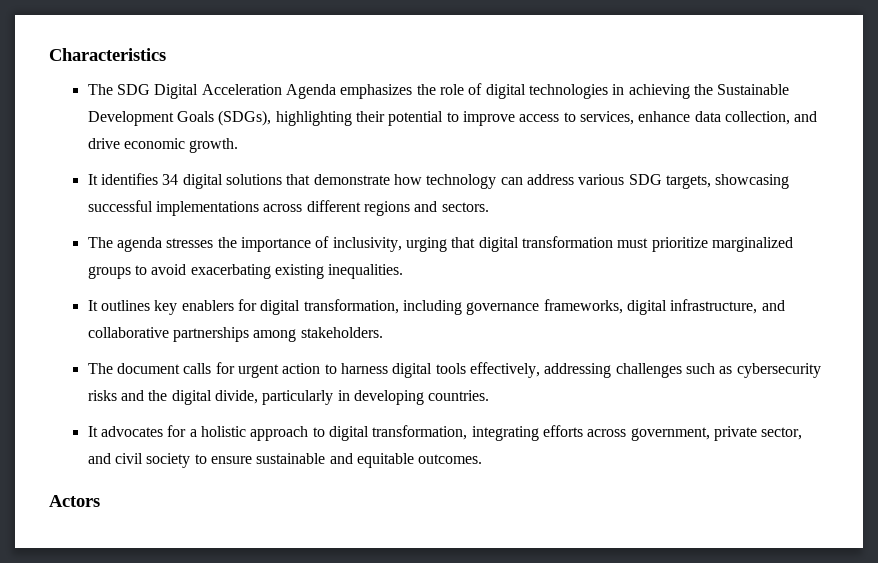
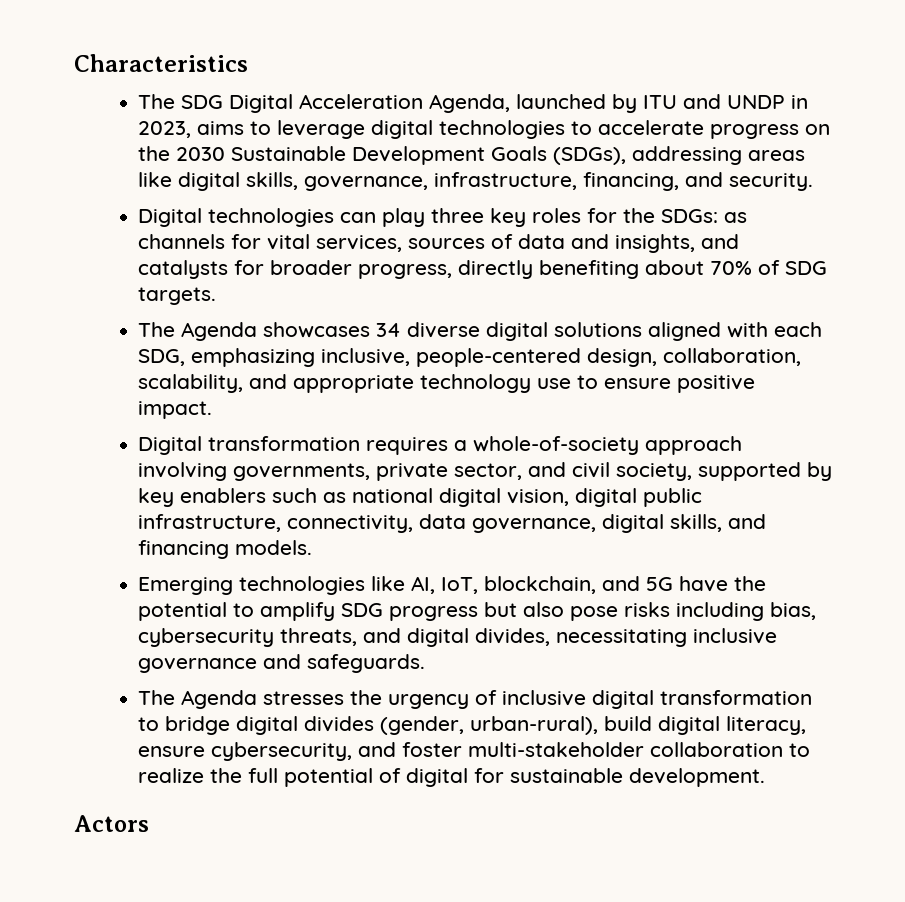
- The SDG Digital Acceleration Agenda emphasizes the role of digital technologies in achieving the Sustainable Development Goals (SDGs), highlighting their potential to improve access to services, enhance data collection, and drive economic growth.
- It identifies 34 digital solutions that demonstrate how technology can address various SDG targets, showcasing successful implementations across different regions and sectors.
- The agenda stresses the importance of inclusivity, urging that digital transformation must prioritize marginalized groups to avoid exacerbating existing inequalities.
- It outlines key enablers for digital transformation, including governance frameworks, digital infrastructure, and collaborative partnerships among stakeholders.
- The document calls for urgent action to harness digital tools effectively, addressing challenges such as cybersecurity risks and the digital divide, particularly in developing countries.
- It advocates for a holistic approach to digital transformation, integrating efforts across government, private sector, and civil society to ensure sustainable and equitable outcomes.
+ The SDG Digital Acceleration Agenda, launched by ITU and UNDP in 2023, aims to leverage digital technologies to accelerate progress on the 2030 Sustainable Development Goals (SDGs), addressing areas like digital skills, governance, infrastructure, financing, and security.
+ Digital technologies can play three key roles for the SDGs: as channels for vital services, sources of data and insights, and catalysts for broader progress, directly benefiting about 70% of SDG targets.
+ The Agenda showcases 34 diverse digital solutions aligned with each SDG, emphasizing inclusive, people-centered design, collaboration, scalability, and appropriate technology use to ensure positive impact.
+ Digital transformation requires a whole-of-society approach involving governments, private sector, and civil society, supported by key enablers such as national digital vision, digital public infrastructure, connectivity, data governance, digital skills, and financing models.
+ Emerging technologies like AI, IoT, blockchain, and 5G have the potential to amplify SDG progress but also pose risks including bias, cybersecurity threats, and digital divides, necessitating inclusive governance and safeguards.
+ The Agenda stresses the urgency of inclusive digital transformation to bridge digital divides (gender, urban-rural), build digital literacy, ensure cybersecurity, and foster multi-stakeholder collaboration to realize the full potential of digital for sustainable development.

